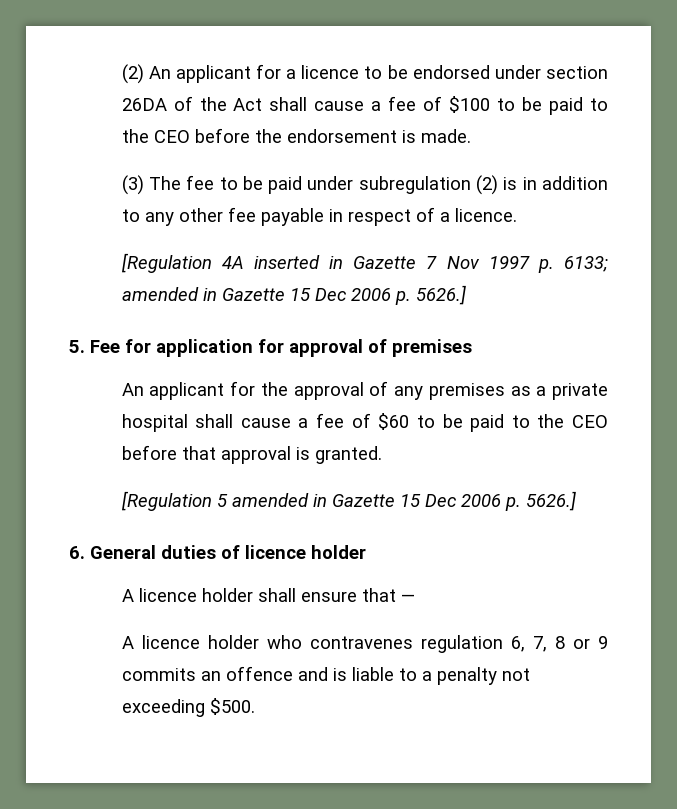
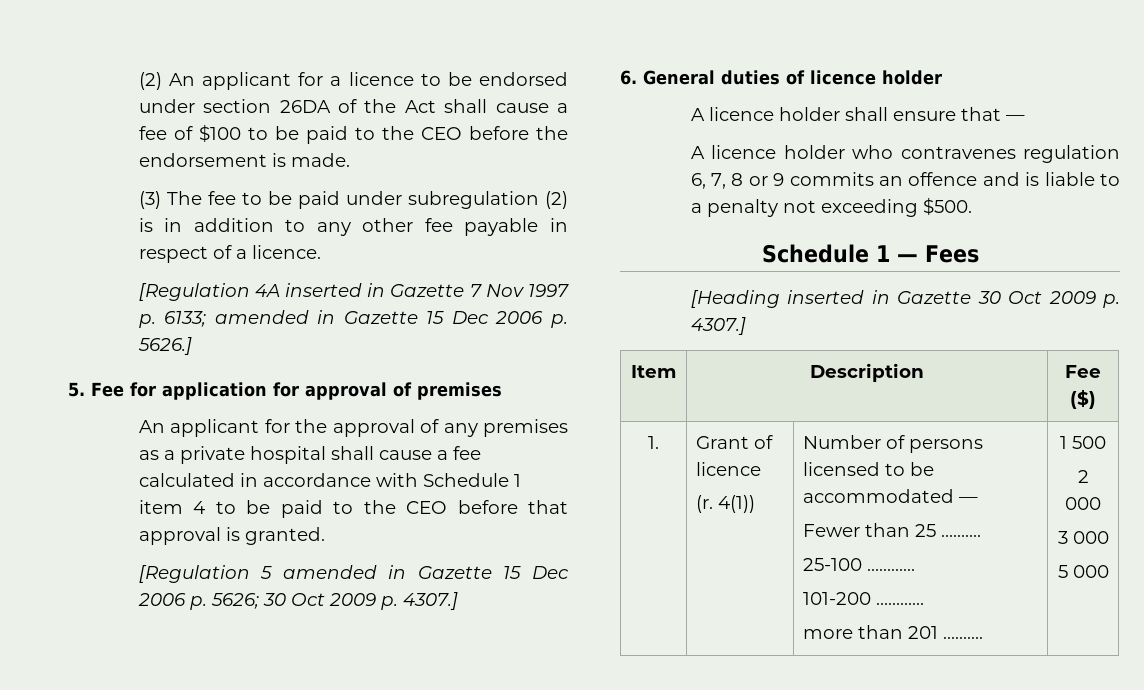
- An applicant for the approval of any premises as a private hospital shall cause a fee of $60 to be paid to the CEO before that approval is granted.
+ An applicant for the approval of any premises as a private hospital shall cause a fee calculated in accordance with Schedule 1 item 4 to be paid to the CEO before that approval is granted.
- [Regulation 5 amended in Gazette 15 Dec 2006 p. 5626.]
+ [Regulation 5 amended in Gazette 15 Dec 2006 p. 5626; 30 Oct 2009 p. 4307.]
+ Schedule 1 — Fees
+ [Heading inserted in Gazette 30 Oct 2009 p. 4307.]
+ Item | Description | Fee ($)
+ 1. | Grant of licence
+ (r. 4(1)) | Number of persons licensed to be accommodated —
+ Fewer than 25 ……….
+ 25-100 …………
+ 101-200 …………
+ more than 201 ………. | 1 500
+ 2 000
+ 3 000
+ 5 000

